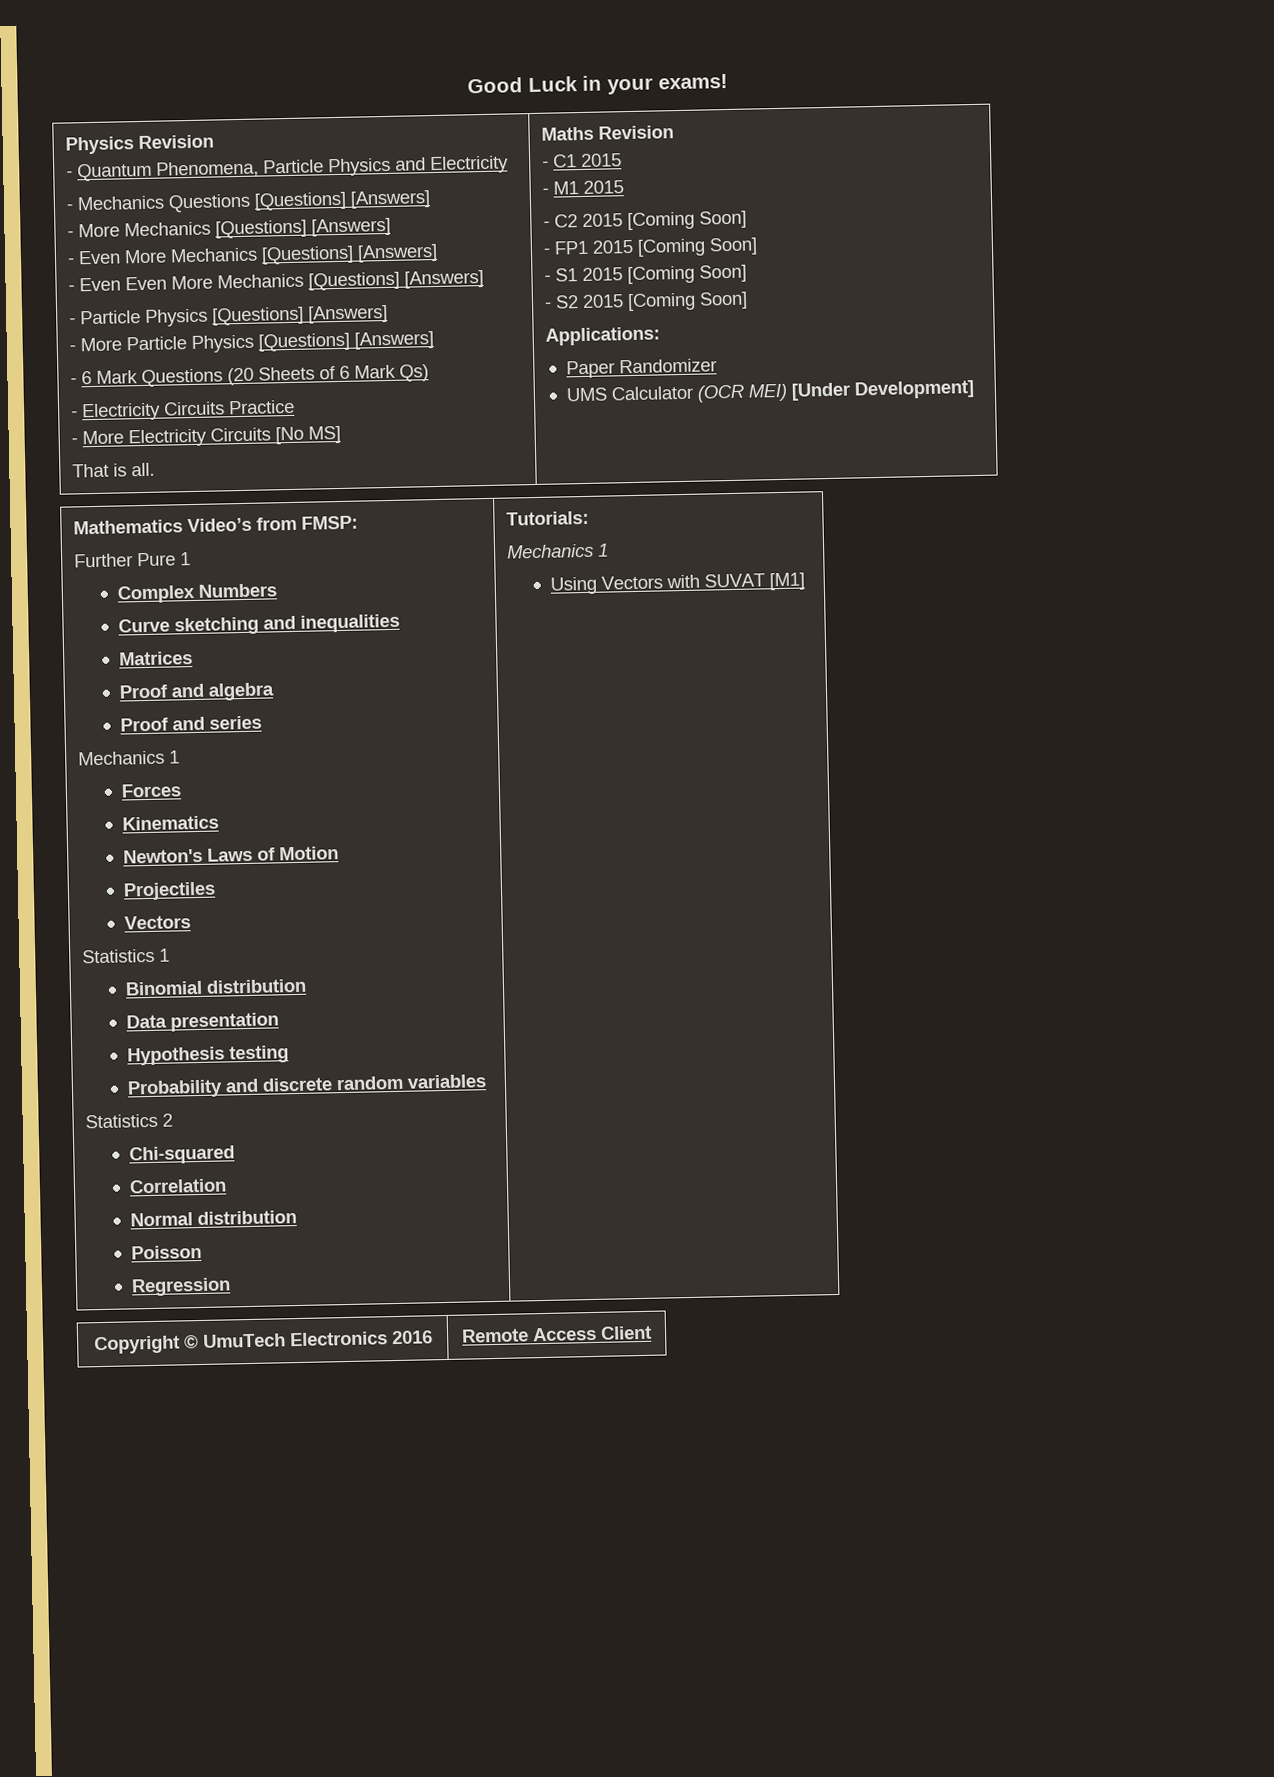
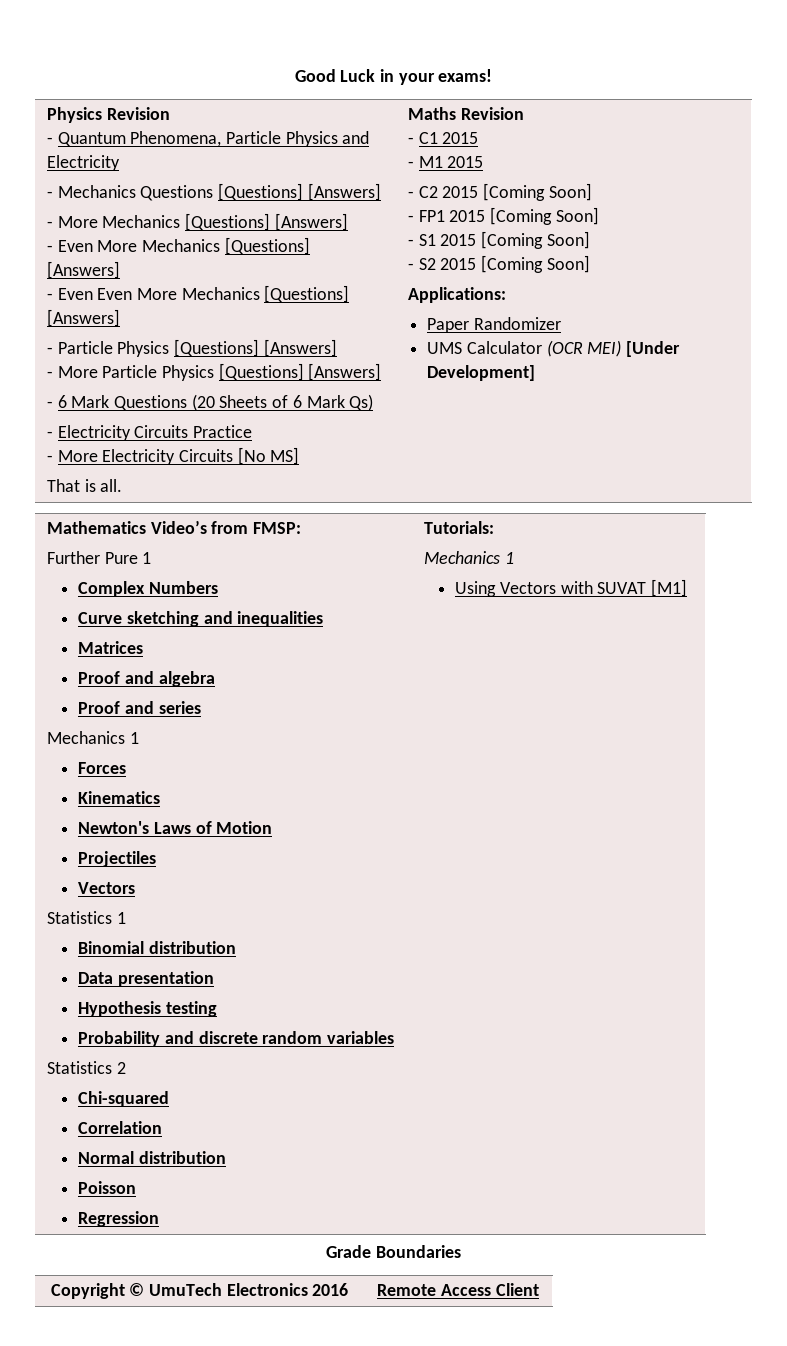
+ Grade Boundaries

